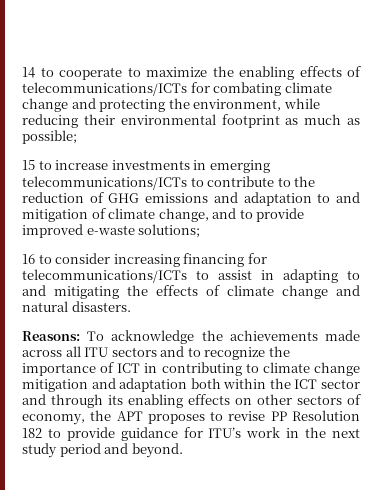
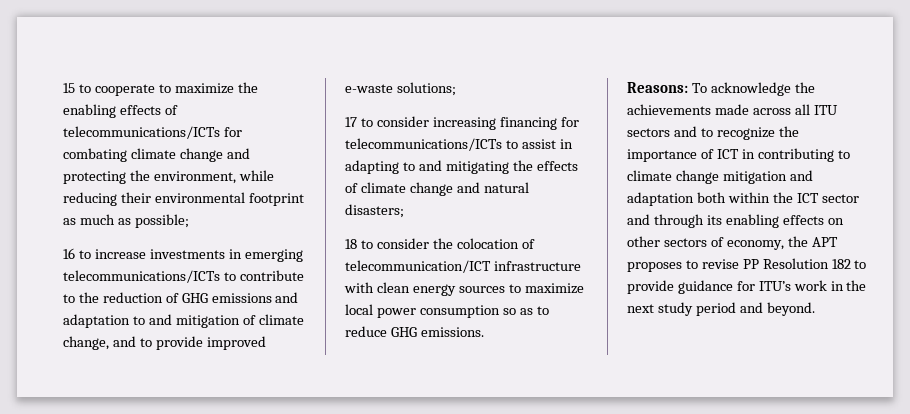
- 14 to cooperate to maximize the enabling effects of telecommunications/ICTs for combating climate change and protecting the environment, while reducing their environmental footprint as much as possible;
+ 15 to cooperate to maximize the enabling effects of telecommunications/ICTs for combating climate change and protecting the environment, while reducing their environmental footprint as much as possible;
- 15 to increase investments in emerging telecommunications/ICTs to contribute to the reduction of GHG emissions and adaptation to and mitigation of climate change, and to provide improved e-waste solutions;
+ 16 to increase investments in emerging telecommunications/ICTs to contribute to the reduction of GHG emissions and adaptation to and mitigation of climate change, and to provide improved e-waste solutions;
- 16 to consider increasing financing for telecommunications/ICTs to assist in adapting to and mitigating the effects of climate change and natural disasters.
+ 17 to consider increasing financing for telecommunications/ICTs to assist in adapting to and mitigating the effects of climate change and natural disasters;
+ 18 to consider the colocation of telecommunication/ICT infrastructure with clean energy sources to maximize local power consumption so as to reduce GHG emissions.

